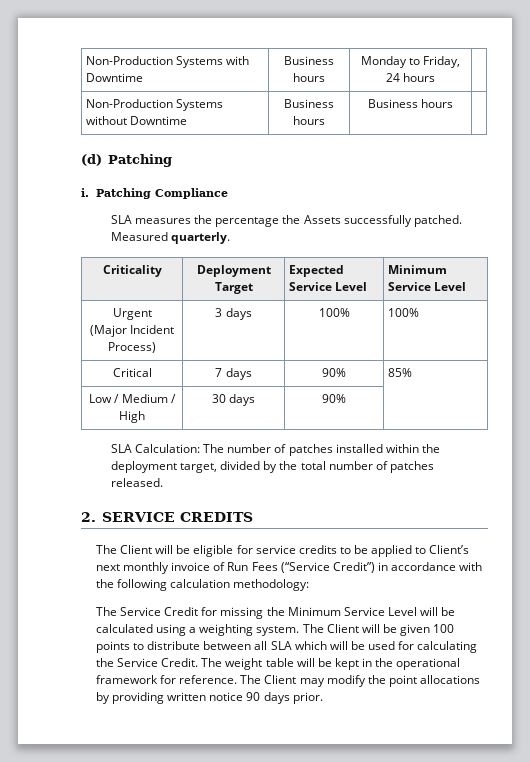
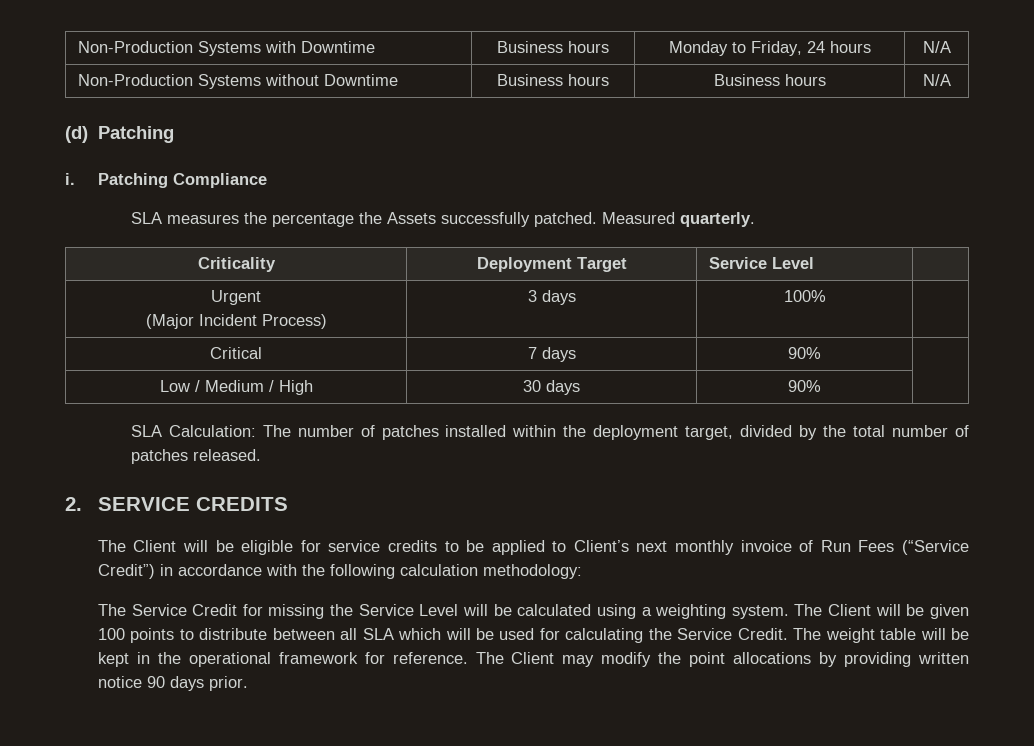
- Non-Production Systems with Downtime | Business hours | Monday to Friday, 24 hours |
+ Non-Production Systems with Downtime | Business hours | Monday to Friday, 24 hours | N/A
- Non-Production Systems without Downtime | Business hours | Business hours |
+ Non-Production Systems without Downtime | Business hours | Business hours | N/A
- Criticality | Deployment Target | Expected Service Level | Minimum Service Level
+ Criticality | Deployment Target | Service Level |
  Urgent
- (Major Incident Process) | 3 days | 100% | 100%
+ (Major Incident Process) | 3 days | 100% |
- Critical | 7 days | 90% | 85%
+ Critical | 7 days | 90% |
- The Service Credit for missing the Minimum Service Level will be calculated using a weighting system.
+ The Service Credit for missing the Service Level will be calculated using a weighting system.

